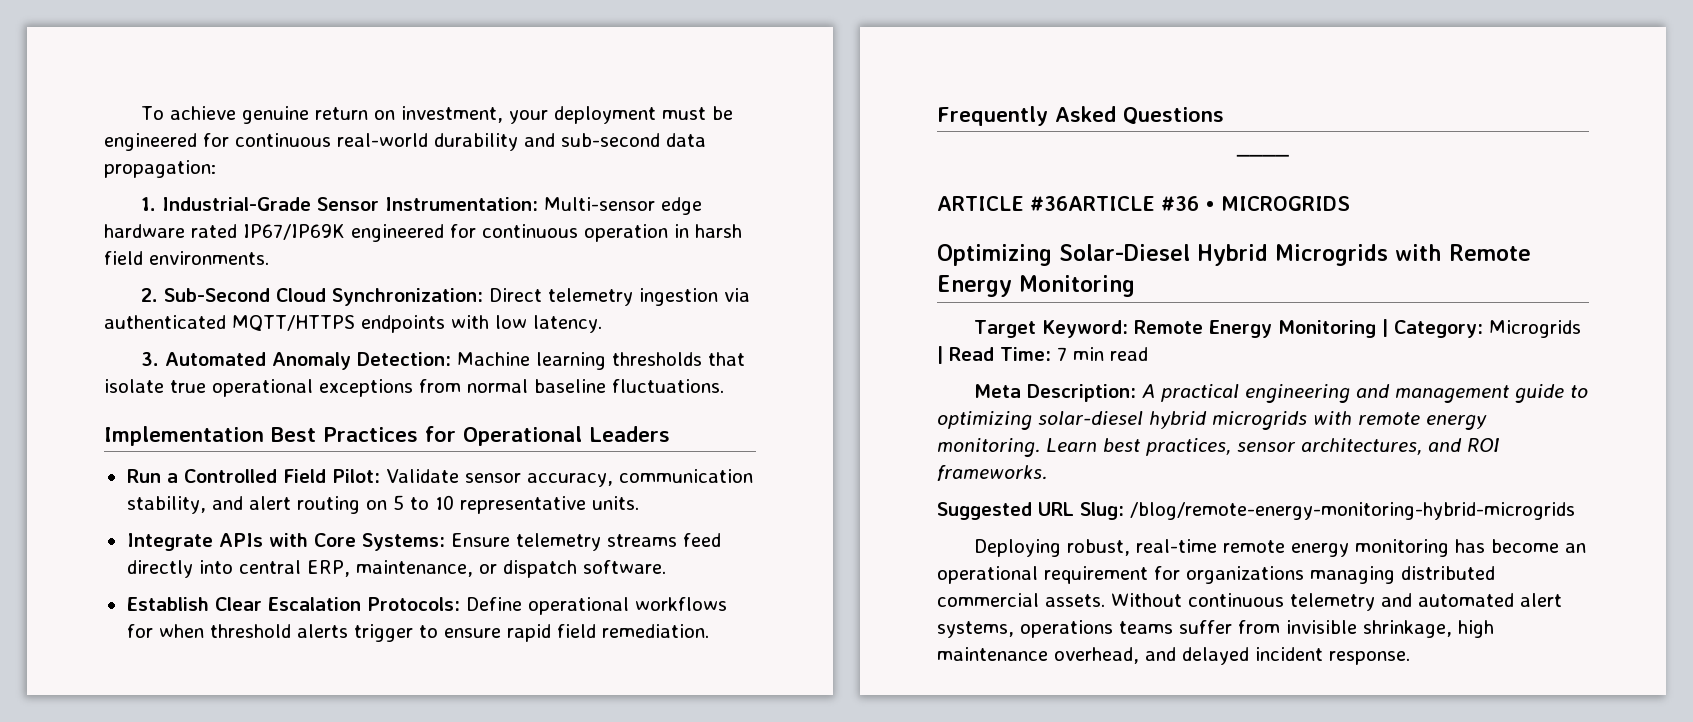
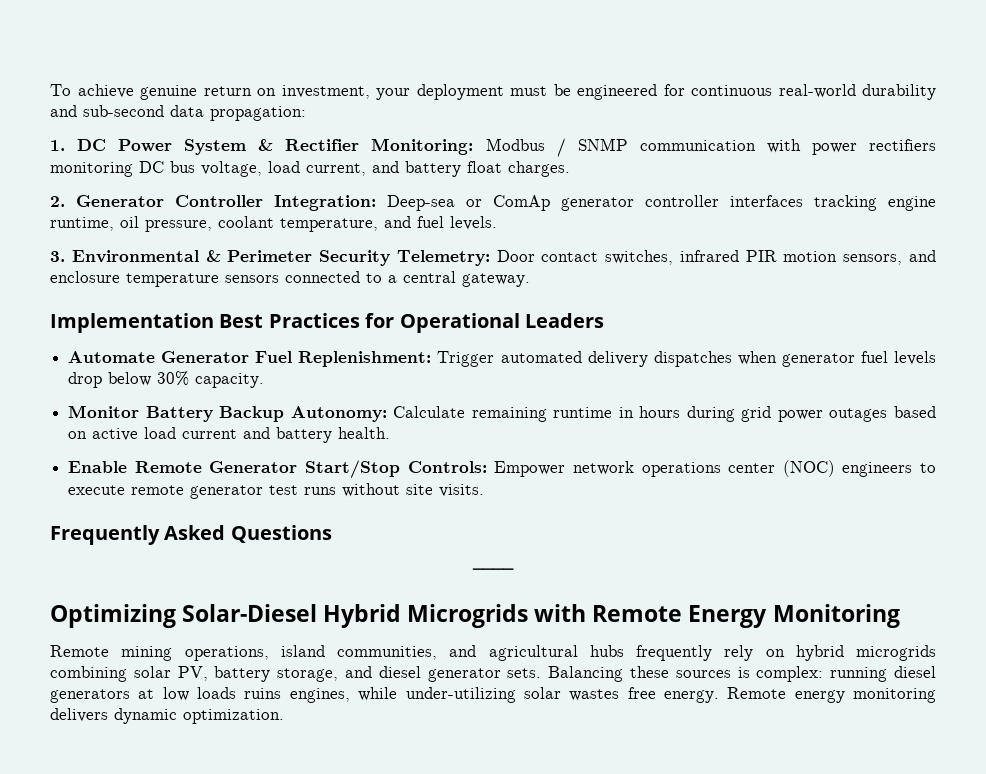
- 1. Industrial-Grade Sensor Instrumentation: Multi-sensor edge hardware rated IP67/IP69K engineered for continuous operation in harsh field environments.
- 2. Sub-Second Cloud Synchronization: Direct telemetry ingestion via authenticated MQTT/HTTPS endpoints with low latency.
- 3. Automated Anomaly Detection: Machine learning thresholds that isolate true operational exceptions from normal baseline fluctuations.
+ 1. DC Power System & Rectifier Monitoring: Modbus / SNMP communication with power rectifiers monitoring DC bus voltage, load current, and battery float charges.
+ 2. Generator Controller Integration: Deep-sea or ComAp generator controller interfaces tracking engine runtime, oil pressure, coolant temperature, and fuel levels.
+ 3. Environmental & Perimeter Security Telemetry: Door contact switches, infrared PIR motion sensors, and enclosure temperature sensors connected to a central gateway.
- Run a Controlled Field Pilot: Validate sensor accuracy, communication stability, and alert routing on 5 to 10 representative units.
- Integrate APIs with Core Systems: Ensure telemetry streams feed directly into central ERP, maintenance, or dispatch software.
- Establish Clear Escalation Protocols: Define operational workflows for when threshold alerts trigger to ensure rapid field remediation.
+ Automate Generator Fuel Replenishment: Trigger automated delivery dispatches when generator fuel levels drop below 30% capacity.
+ Monitor Battery Backup Autonomy: Calculate remaining runtime in hours during grid power outages based on active load current and battery health.
+ Enable Remote Generator Start/Stop Controls: Empower network operations center (NOC) engineers to execute remote generator test runs without site visits.
- ARTICLE #36ARTICLE #36 • MICROGRIDS
- Target Keyword: Remote Energy Monitoring | Category: Microgrids | Read Time: 7 min read
- Meta Description: A practical engineering and management guide to optimizing solar-diesel hybrid microgrids with remote energy monitoring. Learn best practices, sensor architectures, and ROI frameworks.
- Suggested URL Slug: /blog/remote-energy-monitoring-hybrid-microgrids
- Deploying robust, real-time remote energy monitoring has become an operational requirement for organizations managing distributed commercial assets. Without continuous telemetry and automated alert systems, operations teams suffer from invisible shrinkage, high maintenance overhead, and delayed incident response.
+ Remote mining operations, island communities, and agricultural hubs frequently rely on hybrid microgrids combining solar PV, battery storage, and diesel generator sets. Balancing these sources is complex: running diesel generators at low loads ruins engines, while under-utilizing solar wastes free energy. Remote energy monitoring delivers dynamic optimization.

